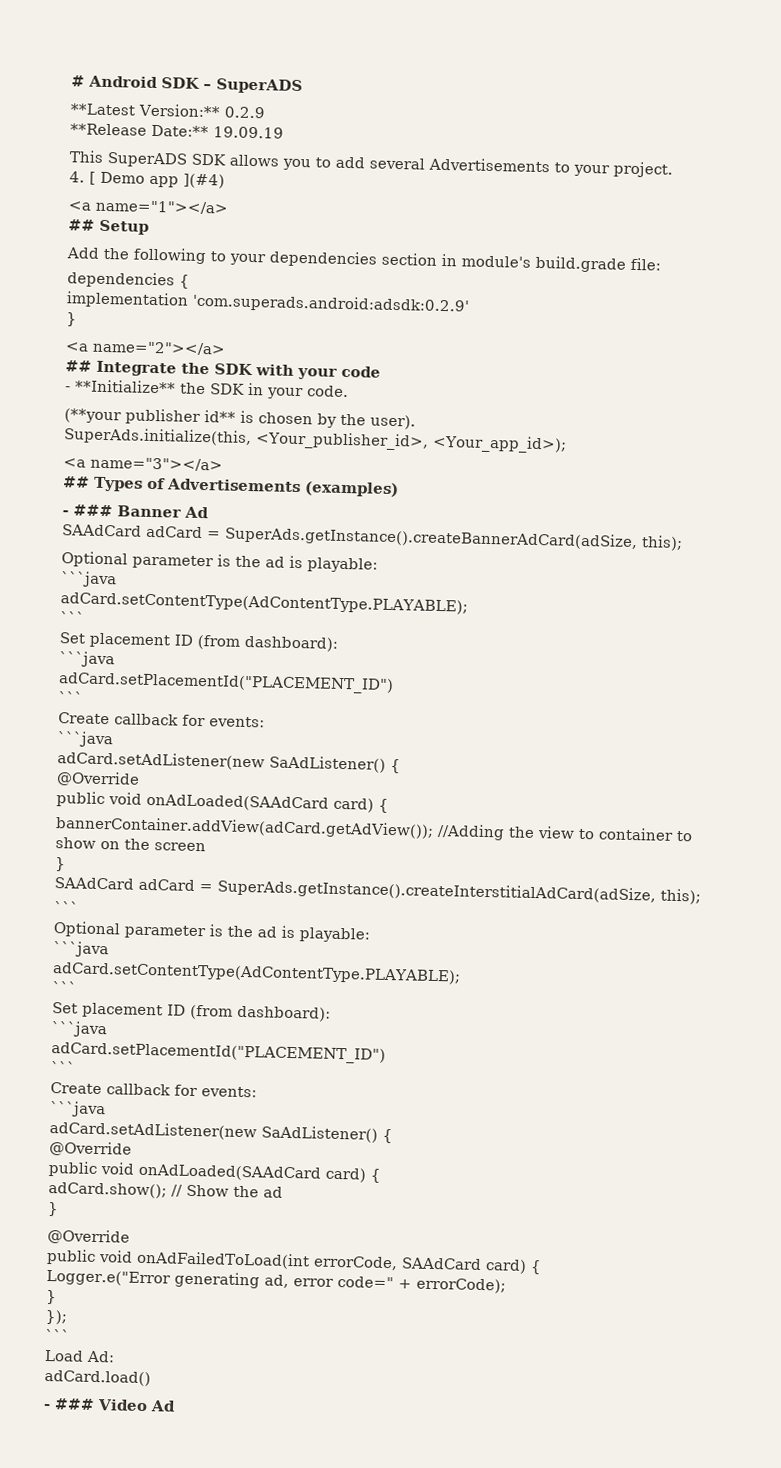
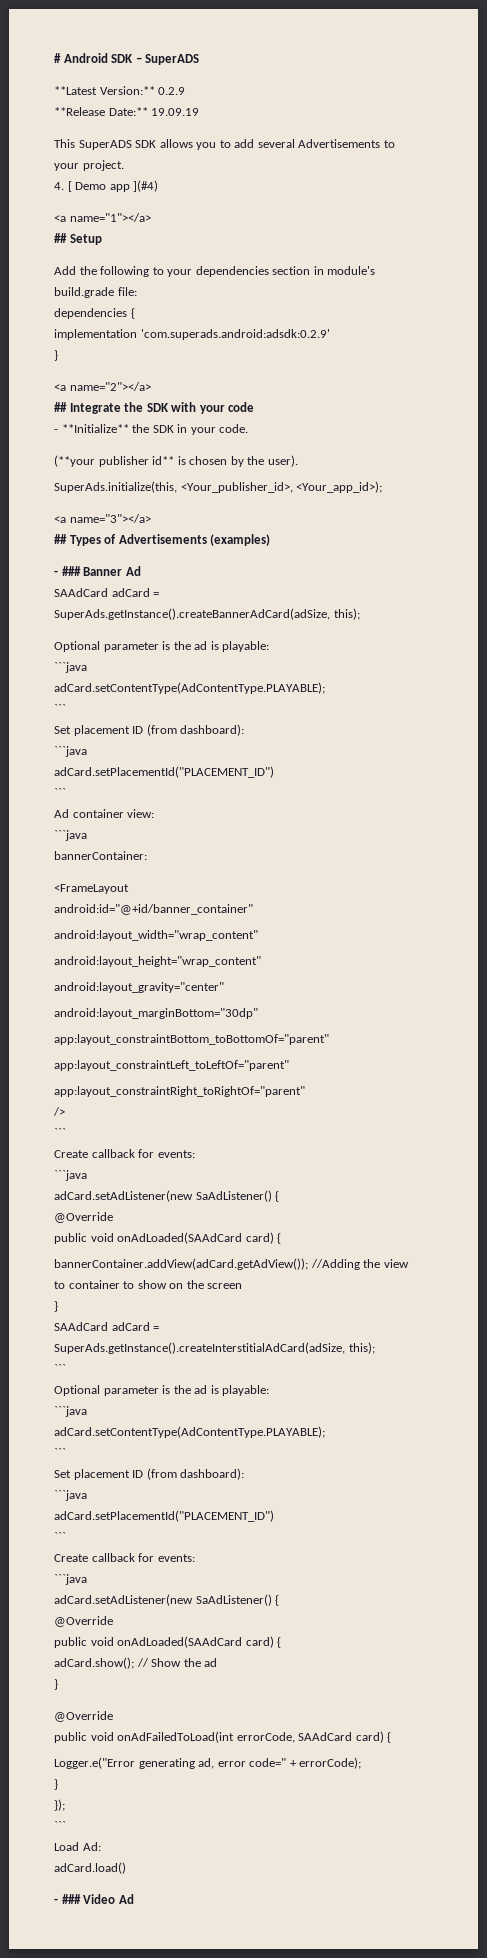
+ Ad container view:
+ ```java
+ bannerContainer:
+ <FrameLayout
+ android:id="@+id/banner_container"
+ android:layout_width="wrap_content"
+ android:layout_height="wrap_content"
+ android:layout_gravity="center"
+ android:layout_marginBottom="30dp"
+ app:layout_constraintBottom_toBottomOf="parent"
+ app:layout_constraintLeft_toLeftOf="parent"
+ app:layout_constraintRight_toRightOf="parent"
+ />
+ ```

